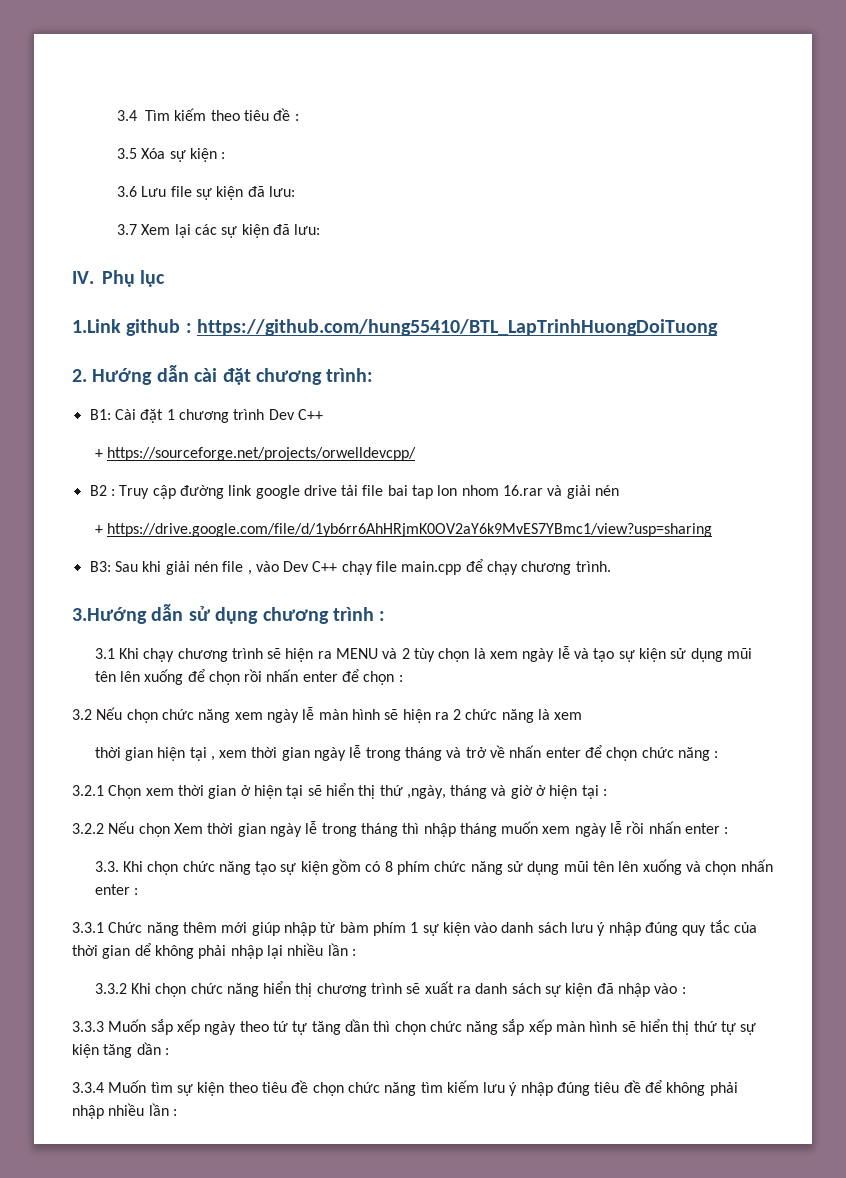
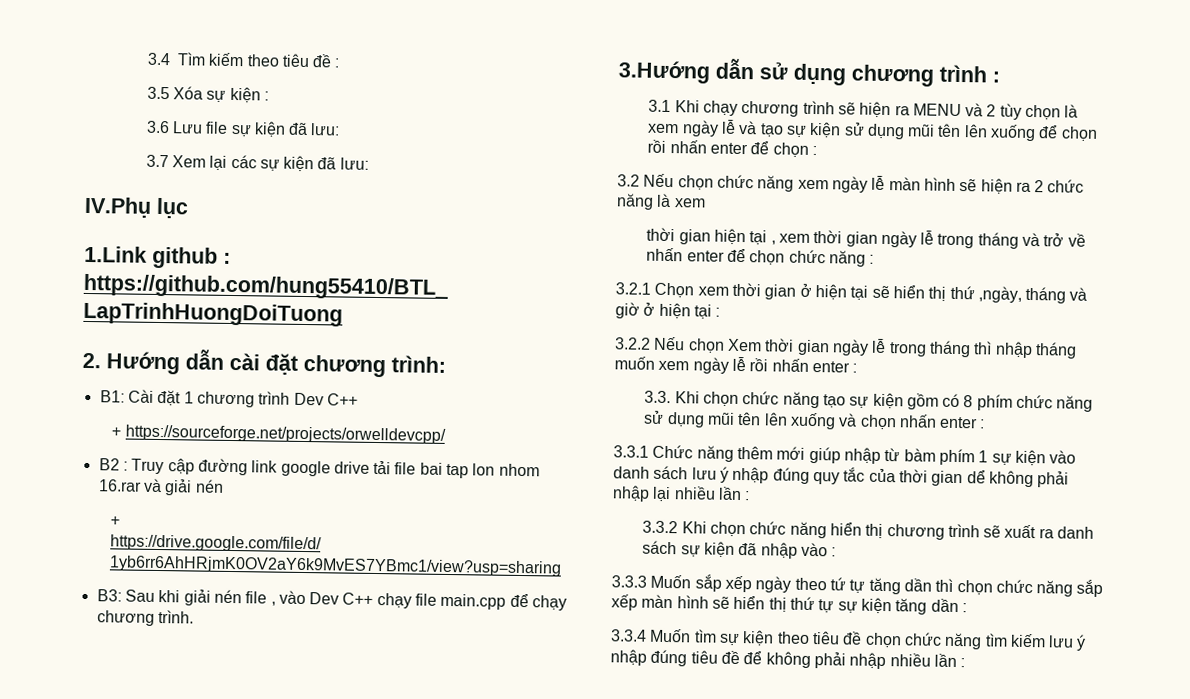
- IV. Phụ lục
+ IV.Phụ lục

